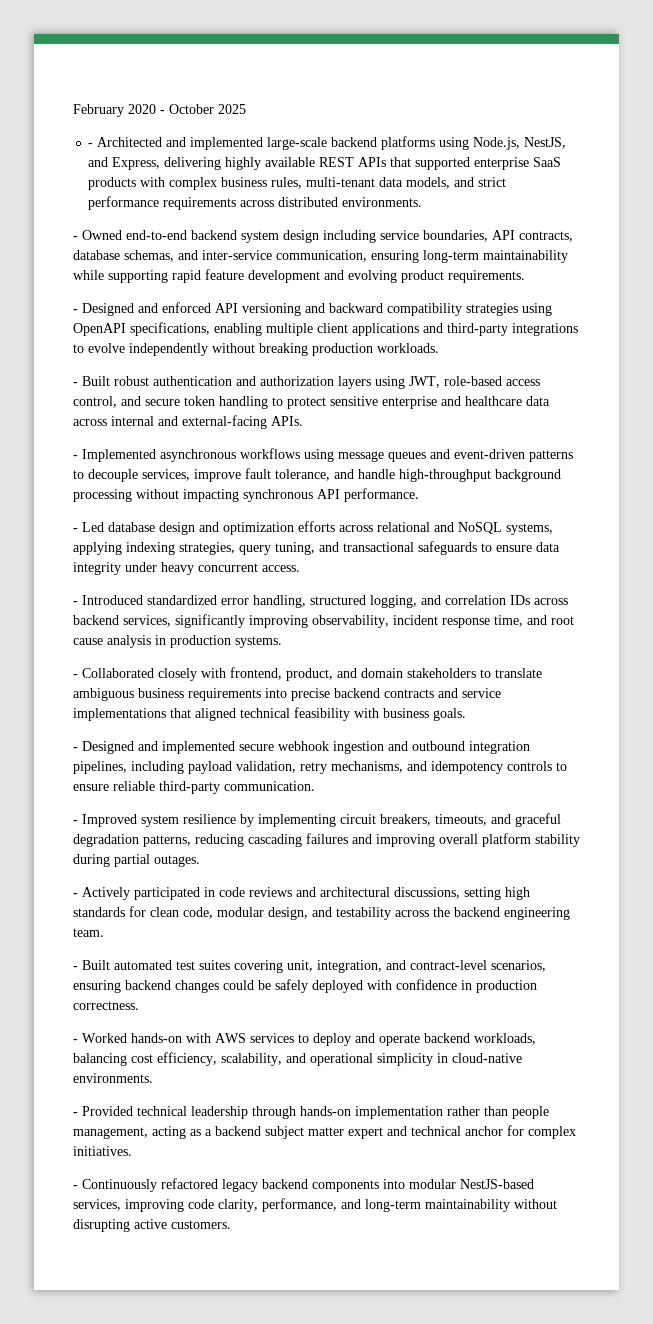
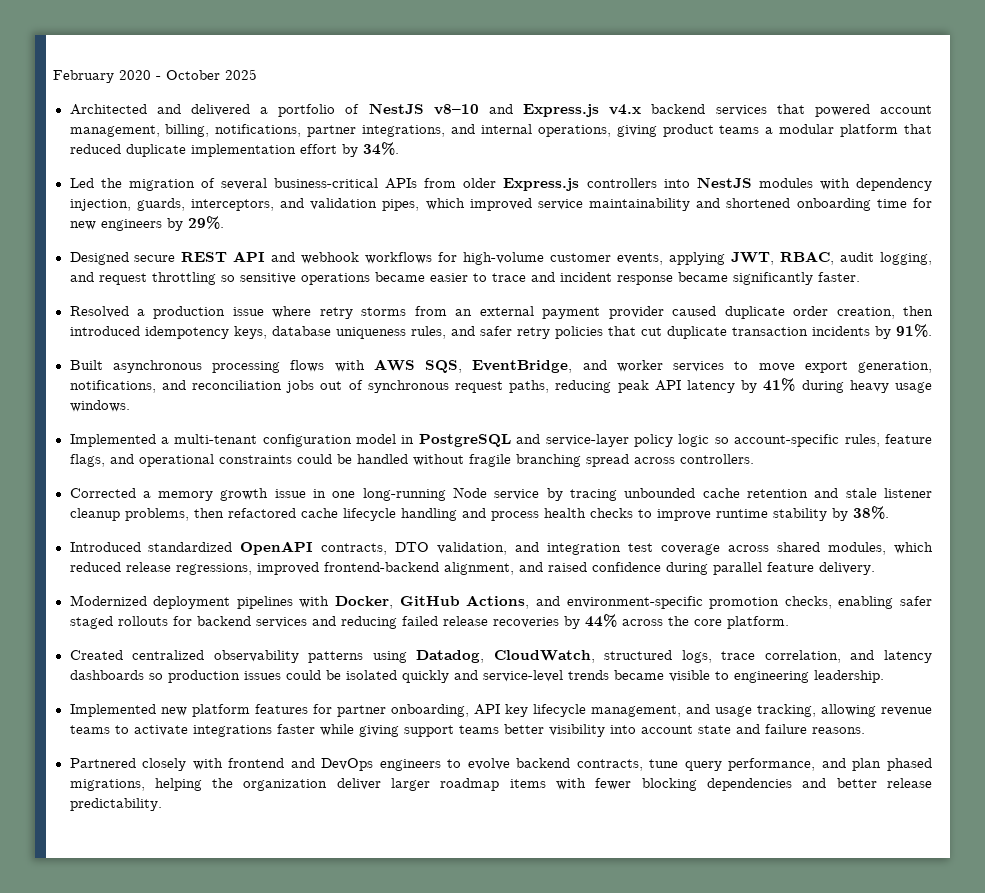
- - Architected and implemented large-scale backend platforms using Node.js, NestJS, and Express, delivering highly available REST APIs that supported enterprise SaaS products with complex business rules, multi-tenant data models, and strict performance requirements across distributed environments.
- - Owned end-to-end backend system design including service boundaries, API contracts, database schemas, and inter-service communication, ensuring long-term maintainability while supporting rapid feature development and evolving product requirements.
- - Designed and enforced API versioning and backward compatibility strategies using OpenAPI specifications, enabling multiple client applications and third-party integrations to evolve independently without breaking production workloads.
- - Built robust authentication and authorization layers using JWT, role-based access control, and secure token handling to protect sensitive enterprise and healthcare data across internal and external-facing APIs.
- - Implemented asynchronous workflows using message queues and event-driven patterns to decouple services, improve fault tolerance, and handle high-throughput background processing without impacting synchronous API performance.
- - Led database design and optimization efforts across relational and NoSQL systems, applying indexing strategies, query tuning, and transactional safeguards to ensure data integrity under heavy concurrent access.
- - Introduced standardized error handling, structured logging, and correlation IDs across backend services, significantly improving observability, incident response time, and root cause analysis in production systems.
- - Collaborated closely with frontend, product, and domain stakeholders to translate ambiguous business requirements into precise backend contracts and service implementations that aligned technical feasibility with business goals.
- - Designed and implemented secure webhook ingestion and outbound integration pipelines, including payload validation, retry mechanisms, and idempotency controls to ensure reliable third-party communication.
- - Improved system resilience by implementing circuit breakers, timeouts, and graceful degradation patterns, reducing cascading failures and improving overall platform stability during partial outages.
- - Actively participated in code reviews and architectural discussions, setting high standards for clean code, modular design, and testability across the backend engineering team.
- - Built automated test suites covering unit, integration, and contract-level scenarios, ensuring backend changes could be safely deployed with confidence in production correctness.
- - Worked hands-on with AWS services to deploy and operate backend workloads, balancing cost efficiency, scalability, and operational simplicity in cloud-native environments.
- - Provided technical leadership through hands-on implementation rather than people management, acting as a backend subject matter expert and technical anchor for complex initiatives.
- - Continuously refactored legacy backend components into modular NestJS-based services, improving code clarity, performance, and long-term maintainability without disrupting active customers.
+ Architected and delivered a portfolio of NestJS v8–10 and Express.js v4.x backend services that powered account management, billing, notifications, partner integrations, and internal operations, giving product teams a modular platform that reduced duplicate implementation effort by 34%.
+ Led the migration of several business-critical APIs from older Express.js controllers into NestJS modules with dependency injection, guards, interceptors, and validation pipes, which improved service maintainability and shortened onboarding time for new engineers by 29%.
+ Designed secure REST API and webhook workflows for high-volume customer events, applying JWT, RBAC, audit logging, and request throttling so sensitive operations became easier to trace and incident response became significantly faster.
+ Resolved a production issue where retry storms from an external payment provider caused duplicate order creation, then introduced idempotency keys, database uniqueness rules, and safer retry policies that cut duplicate transaction incidents by 91%.
+ Built asynchronous processing flows with AWS SQS, EventBridge, and worker services to move export generation, notifications, and reconciliation jobs out of synchronous request paths, reducing peak API latency by 41% during heavy usage windows.
+ Implemented a multi-tenant configuration model in PostgreSQL and service-layer policy logic so account-specific rules, feature flags, and operational constraints could be handled without fragile branching spread across controllers.
+ Corrected a memory growth issue in one long-running Node service by tracing unbounded cache retention and stale listener cleanup problems, then refactored cache lifecycle handling and process health checks to improve runtime stability by 38%.
+ Introduced standardized OpenAPI contracts, DTO validation, and integration test coverage across shared modules, which reduced release regressions, improved frontend-backend alignment, and raised confidence during parallel feature delivery.
+ Modernized deployment pipelines with Docker, GitHub Actions, and environment-specific promotion checks, enabling safer staged rollouts for backend services and reducing failed release recoveries by 44% across the core platform.
+ Created centralized observability patterns using Datadog, CloudWatch, structured logs, trace correlation, and latency dashboards so production issues could be isolated quickly and service-level trends became visible to engineering leadership.
+ Implemented new platform features for partner onboarding, API key lifecycle management, and usage tracking, allowing revenue teams to activate integrations faster while giving support teams better visibility into account state and failure reasons.
+ Partnered closely with frontend and DevOps engineers to evolve backend contracts, tune query performance, and plan phased migrations, helping the organization deliver larger roadmap items with fewer blocking dependencies and better release predictability.

